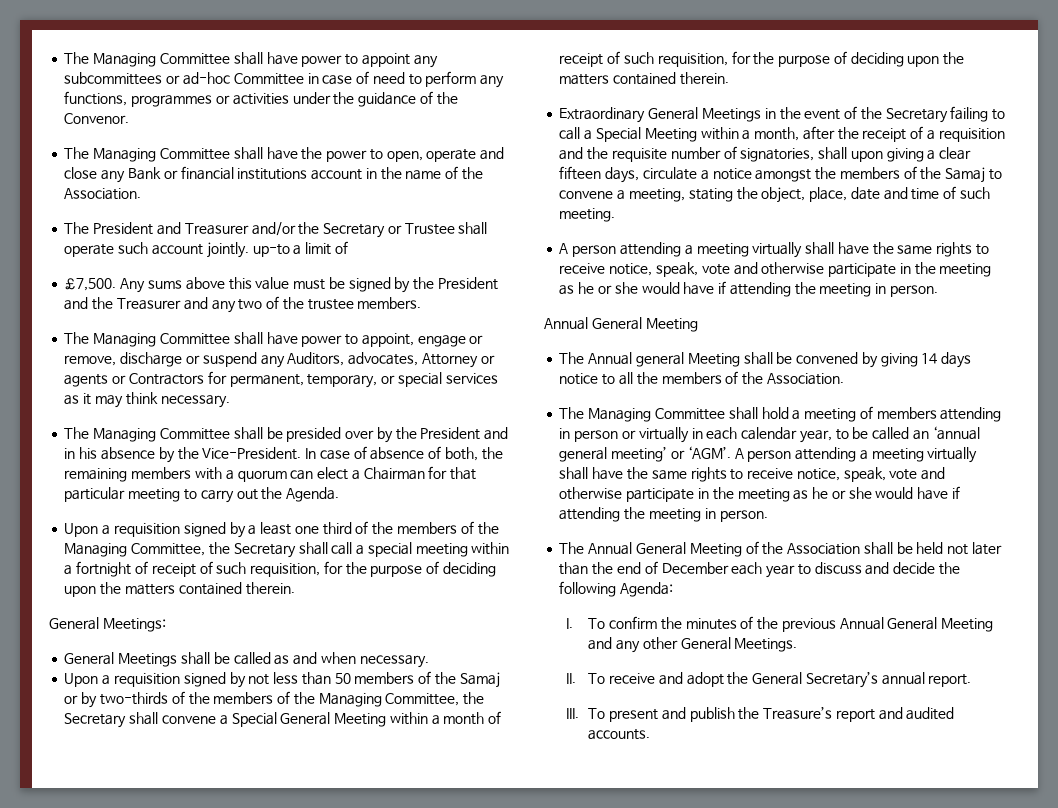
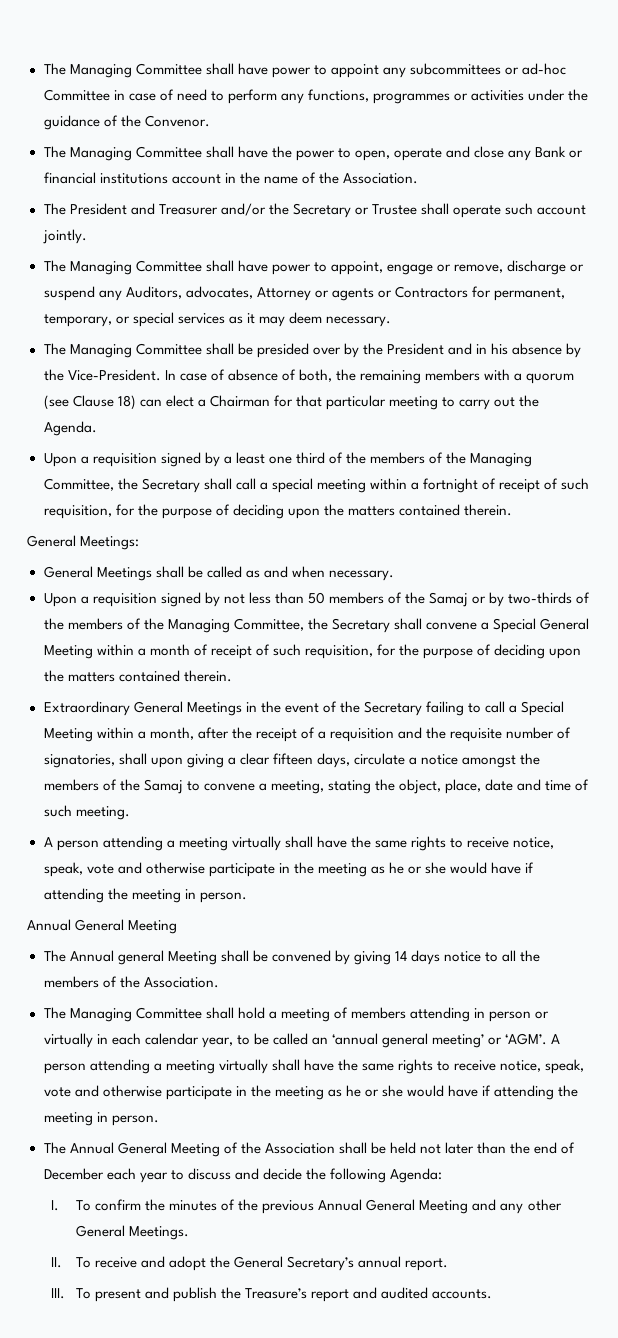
- The President and Treasurer and/or the Secretary or Trustee shall operate such account jointly. up-to a limit of
- £7,500. Any sums above this value must be signed by the President and the Treasurer and any two of the trustee members.
+ The President and Treasurer and/or the Secretary or Trustee shall operate such account jointly.
- The Managing Committee shall have power to appoint, engage or remove, discharge or suspend any Auditors, advocates, Attorney or agents or Contractors for permanent, temporary, or special services as it may think necessary.
+ The Managing Committee shall have power to appoint, engage or remove, discharge or suspend any Auditors, advocates, Attorney or agents or Contractors for permanent, temporary, or special services as it may deem necessary.
- In case of absence of both, the remaining members with a quorum can elect a Chairman for that particular meeting to carry out the Agenda.
+ In case of absence of both, the remaining members with a quorum (see Clause 18) can elect a Chairman for that particular meeting to carry out the Agenda.

